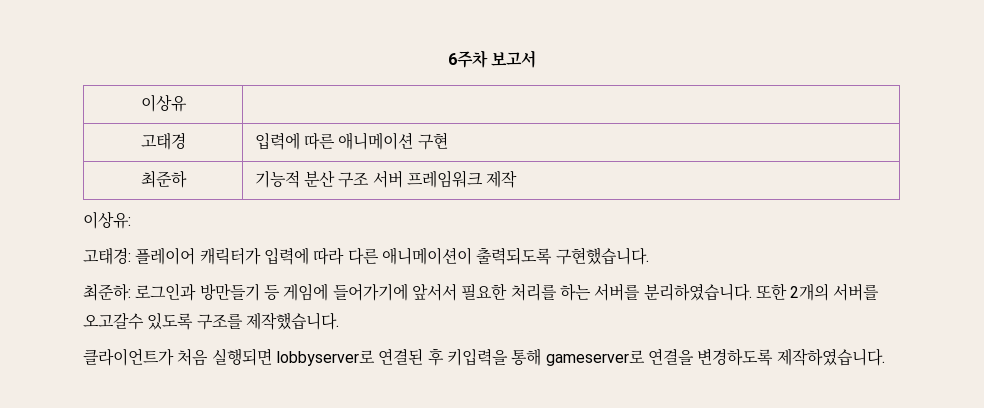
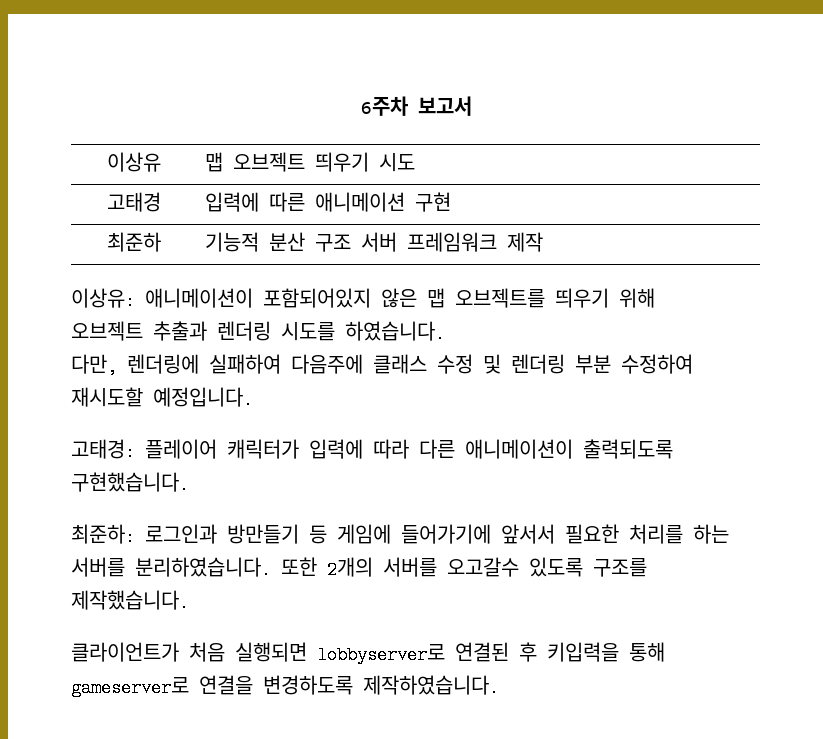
- 이상유 |
+ 이상유 | 맵 오브젝트 띄우기 시도
- 이상유:
+ 이상유: 애니메이션이 포함되어있지 않은 맵 오브젝트를 띄우기 위해
+ 오브젝트 추출과 렌더링 시도를 하였습니다.
+ 다만, 렌더링에 실패하여 다음주에 클래스 수정 및 렌더링 부분 수정하여 재시도할 예정입니다.

